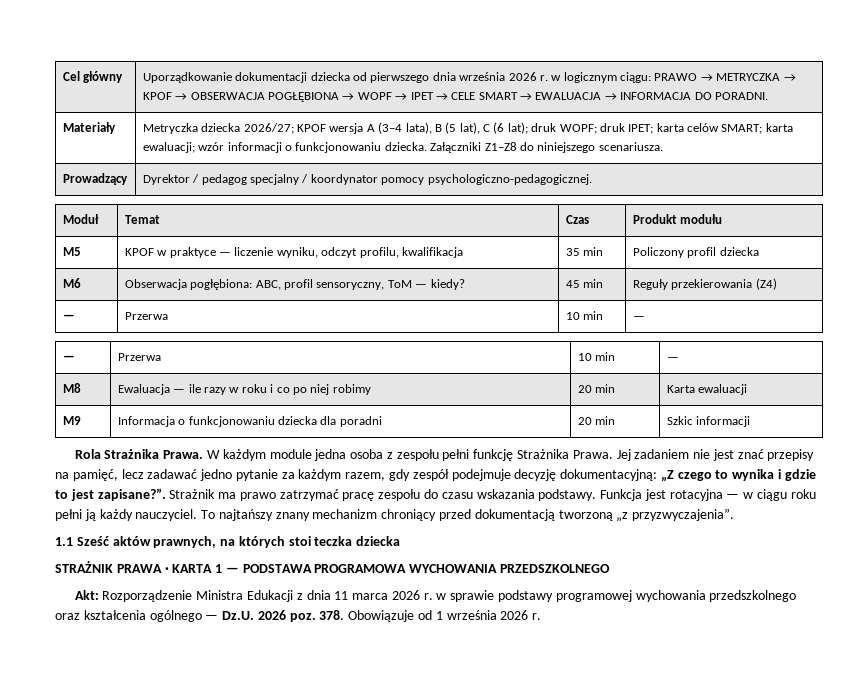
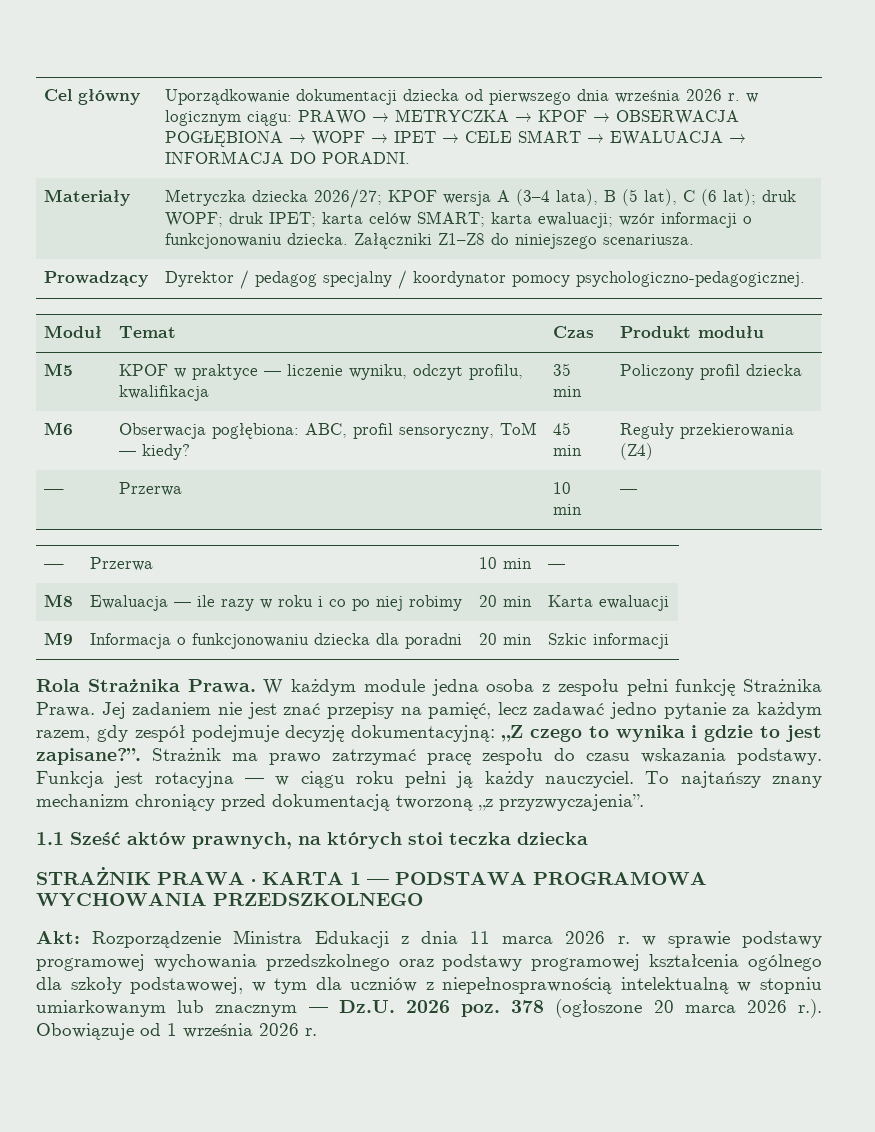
- Akt: Rozporządzenie Ministra Edukacji z dnia 11 marca 2026 r. w sprawie podstawy programowej wychowania przedszkolnego oraz kształcenia ogólnego — Dz.U. 2026 poz. 378. Obowiązuje od 1 września 2026 r.
+ Akt: Rozporządzenie Ministra Edukacji z dnia 11 marca 2026 r. w sprawie podstawy programowej wychowania przedszkolnego oraz podstawy programowej kształcenia ogólnego dla szkoły podstawowej, w tym dla uczniów z niepełnosprawnością intelektualną w stopniu umiarkowanym lub znacznym — Dz.U. 2026 poz. 378 (ogłoszone 20 marca 2026 r.). Obowiązuje od 1 września 2026 r.

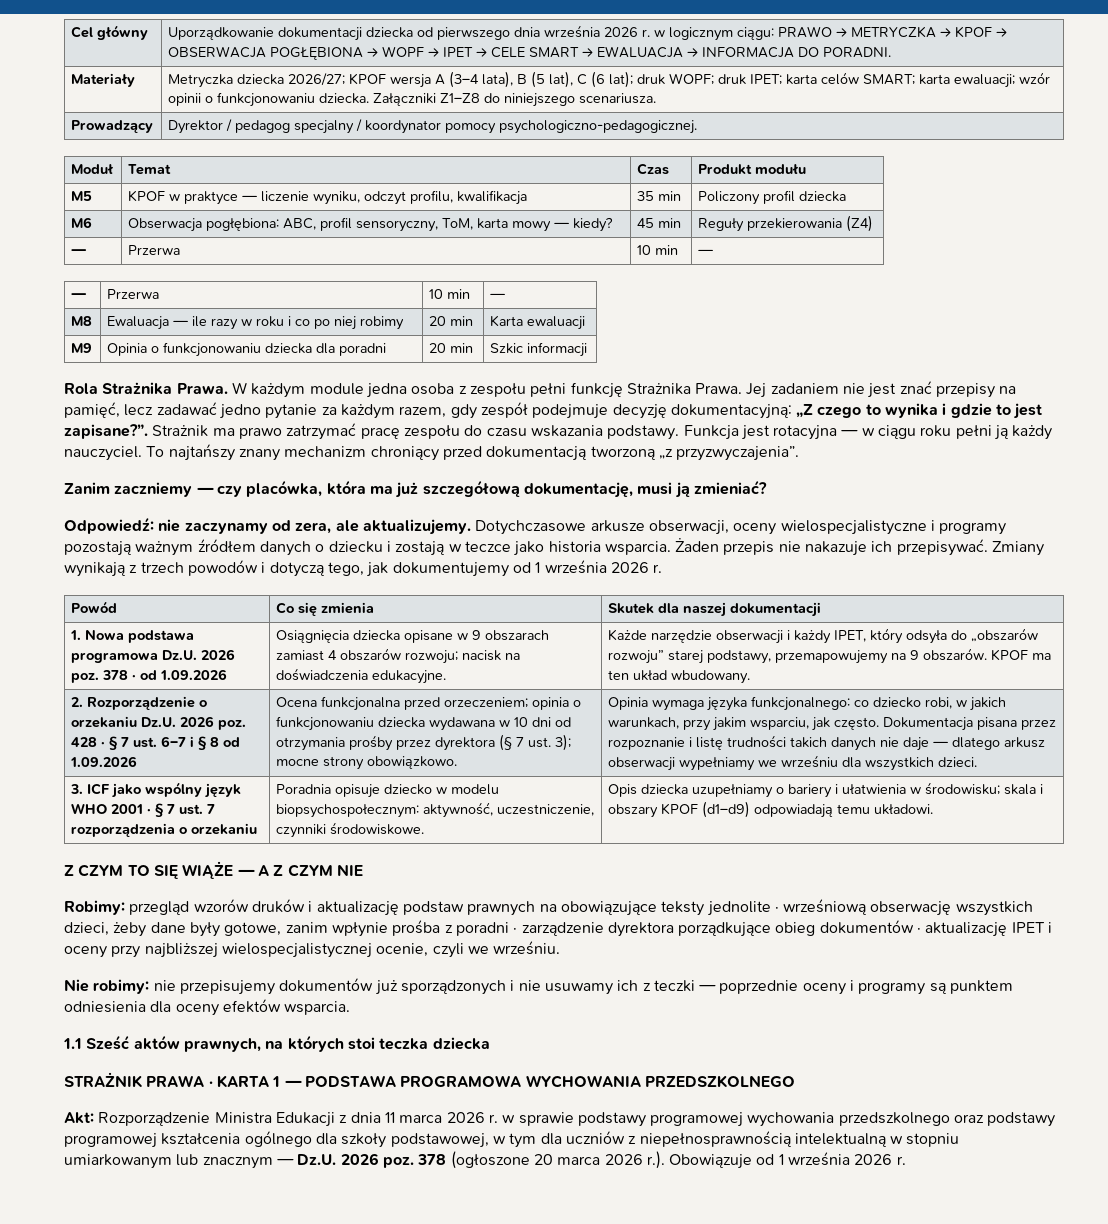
- Materiały | Metryczka dziecka 2026/27; KPOF wersja A (3–4 lata), B (5 lat), C (6 lat); druk WOPF; druk IPET; karta celów SMART; karta ewaluacji; wzór informacji o funkcjonowaniu dziecka. Załączniki Z1–Z8 do niniejszego scenariusza.
+ Materiały | Metryczka dziecka 2026/27; KPOF wersja A (3–4 lata), B (5 lat), C (6 lat); druk WOPF; druk IPET; karta celów SMART; karta ewaluacji; wzór opinii o funkcjonowaniu dziecka. Załączniki Z1–Z8 do niniejszego scenariusza.
- M6 | Obserwacja pogłębiona: ABC, profil sensoryczny, ToM — kiedy? | 45 min | Reguły przekierowania (Z4)
+ M6 | Obserwacja pogłębiona: ABC, profil sensoryczny, ToM, karta mowy — kiedy? | 45 min | Reguły przekierowania (Z4)
- M9 | Informacja o funkcjonowaniu dziecka dla poradni | 20 min | Szkic informacji
+ M9 | Opinia o funkcjonowaniu dziecka dla poradni | 20 min | Szkic informacji
+ Zanim zaczniemy — czy placówka, która ma już szczegółową dokumentację, musi ją zmieniać?
+ Odpowiedź: nie zaczynamy od zera, ale aktualizujemy. Dotychczasowe arkusze obserwacji, oceny wielospecjalistyczne i programy pozostają ważnym źródłem danych o dziecku i zostają w teczce jako historia wsparcia. Żaden przepis nie nakazuje ich przepisywać. Zmiany wynikają z trzech powodów i dotyczą tego, jak dokumentujemy od 1 września 2026 r.
+ Powód | Co się zmienia | Skutek dla naszej dokumentacji
+ 1. Nowa podstawa programowa Dz.U. 2026 poz. 378 · od 1.09.2026 | Osiągnięcia dziecka opisane w 9 obszarach zamiast 4 obszarów rozwoju; nacisk na doświadczenia edukacyjne. | Każde narzędzie obserwacji i każdy IPET, który odsyła do „obszarów rozwoju” starej podstawy, przemapowujemy na 9 obszarów. KPOF ma ten układ wbudowany.
+ 2. Rozporządzenie o orzekaniu Dz.U. 2026 poz. 428 · § 7 ust. 6–7 i § 8 od 1.09.2026 | Ocena funkcjonalna przed orzeczeniem; opinia o funkcjonowaniu dziecka wydawana w 10 dni od otrzymania prośby przez dyrektora (§ 7 ust. 3); mocne strony obowiązkowo. | Opinia wymaga języka funkcjonalnego: co dziecko robi, w jakich warunkach, przy jakim wsparciu, jak często. Dokumentacja pisana przez rozpoznanie i listę trudności takich danych nie daje — dlatego arkusz obserwacji wypełniamy we wrześniu dla wszystkich dzieci.
+ 3. ICF jako wspólny język WHO 2001 · § 7 ust. 7 rozporządzenia o orzekaniu | Poradnia opisuje dziecko w modelu biopsychospołecznym: aktywność, uczestniczenie, czynniki środowiskowe. | Opis dziecka uzupełniamy o bariery i ułatwienia w środowisku; skala i obszary KPOF (d1–d9) odpowiadają temu układowi.
+ Z CZYM TO SIĘ WIĄŻE — A Z CZYM NIE
+ Robimy: przegląd wzorów druków i aktualizację podstaw prawnych na obowiązujące teksty jednolite · wrześniową obserwację wszystkich dzieci, żeby dane były gotowe, zanim wpłynie prośba z poradni · zarządzenie dyrektora porządkujące obieg dokumentów · aktualizację IPET i oceny przy najbliższej wielospecjalistycznej ocenie, czyli we wrześniu.
+ Nie robimy: nie przepisujemy dokumentów już sporządzonych i nie usuwamy ich z teczki — poprzednie oceny i programy są punktem odniesienia dla oceny efektów wsparcia.

